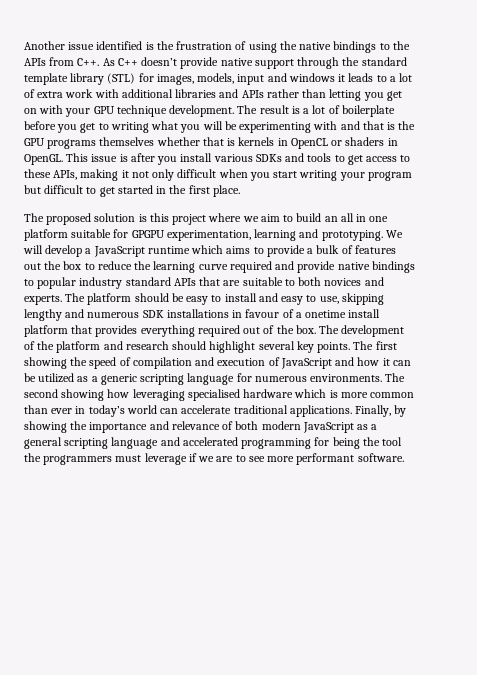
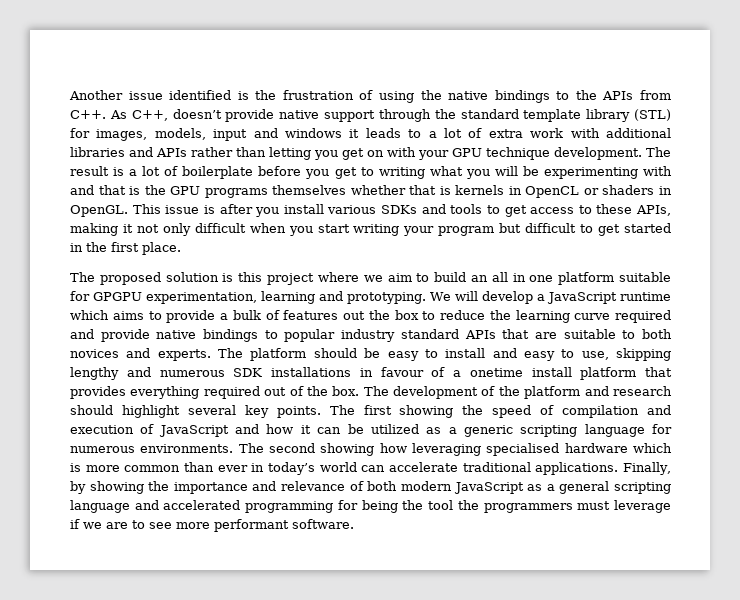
- Another issue identified is the frustration of using the native bindings to the APIs from C++. As C++ doesn’t provide native support through the standard template library (STL) for images, models, input and windows it leads to a lot of extra work with additional libraries and APIs rather than letting you get on with your GPU technique development.
+ Another issue identified is the frustration of using the native bindings to the APIs from C++. As C++, doesn’t provide native support through the standard template library (STL) for images, models, input and windows it leads to a lot of extra work with additional libraries and APIs rather than letting you get on with your GPU technique development.

